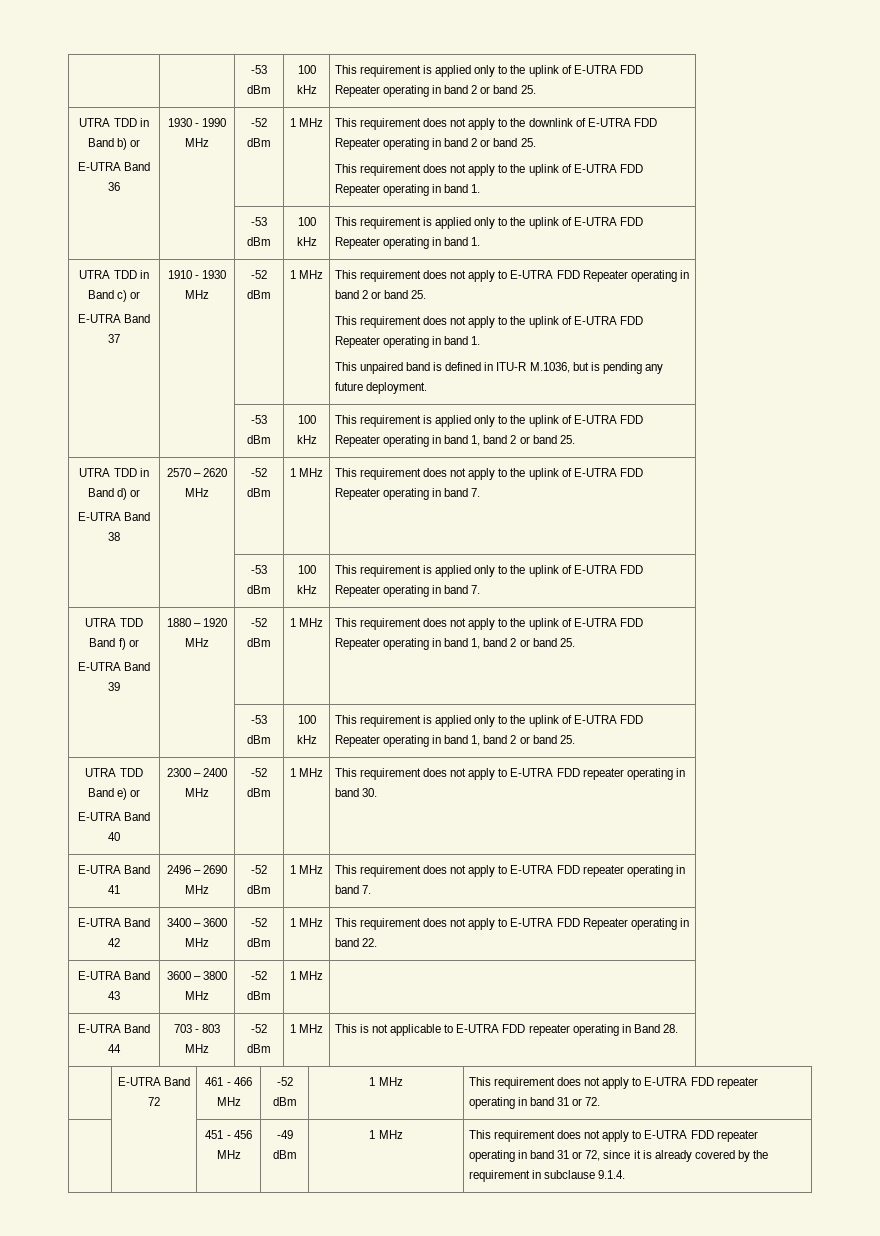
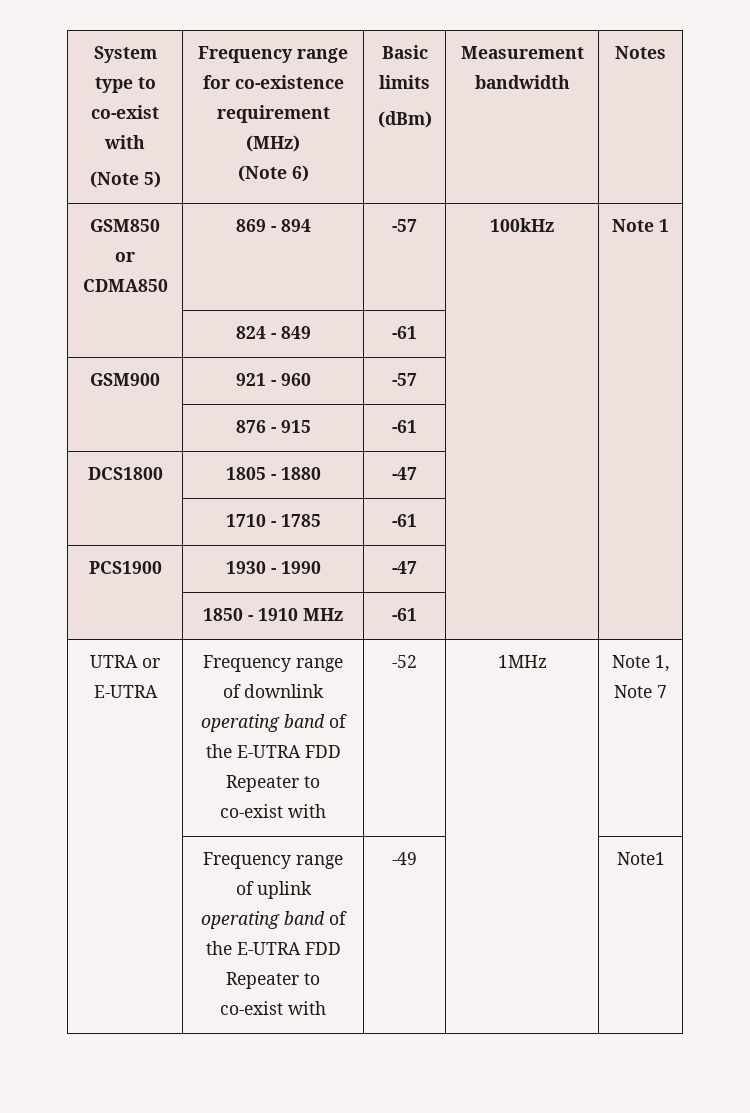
- | | -53 dBm | 100 kHz | This requirement is applied only to the uplink of E-UTRA FDD Repeater operating in band 2 or band 25.
- UTRA TDD in Band b) or
- E-UTRA Band 36 | 1930 - 1990 MHz | -52 dBm | 1 MHz | This requirement does not apply to the downlink of E-UTRA FDD Repeater operating in band 2 or band 25.
- This requirement does not apply to the uplink of E-UTRA FDD Repeater operating in band 1.
- | | -53 dBm | 100 kHz | This requirement is applied only to the uplink of E-UTRA FDD Repeater operating in band 1.
- UTRA TDD in Band c) or
- E-UTRA Band 37 | 1910 - 1930 MHz | -52 dBm | 1 MHz | This requirement does not apply to E-UTRA FDD Repeater operating in band 2 or band 25.
- This requirement does not apply to the uplink of E-UTRA FDD Repeater operating in band 1.
- This unpaired band is defined in ITU-R M.1036, but is pending any future deployment.
- | | -53 dBm | 100 kHz | This requirement is applied only to the uplink of E-UTRA FDD Repeater operating in band 1, band 2 or band 25.
- UTRA TDD in Band d) or
- E-UTRA Band 38 | 2570 – 2620 MHz | -52 dBm | 1 MHz | This requirement does not apply to the uplink of E-UTRA FDD Repeater operating in band 7.
- | | -53 dBm | 100 kHz | This requirement is applied only to the uplink of E-UTRA FDD Repeater operating in band 7.
- UTRA TDD Band f) or
- E-UTRA Band 39 | 1880 – 1920 MHz | -52 dBm | 1 MHz | This requirement does not apply to the uplink of E-UTRA FDD Repeater operating in band 1, band 2 or band 25.
- | | -53 dBm | 100 kHz | This requirement is applied only to the uplink of E-UTRA FDD Repeater operating in band 1, band 2 or band 25.
- UTRA TDD Band e) or
- E-UTRA Band 40 | 2300 – 2400 MHz | -52 dBm | 1 MHz | This requirement does not apply to E-UTRA FDD repeater operating in band 30.
- E-UTRA Band 41 | 2496 – 2690 MHz | -52 dBm | 1 MHz | This requirement does not apply to E-UTRA FDD repeater operating in band 7.
- E-UTRA Band 42 | 3400 – 3600 MHz | -52 dBm | 1 MHz | This requirement does not apply to E-UTRA FDD Repeater operating in band 22.
- E-UTRA Band 43 | 3600 – 3800 MHz | -52 dBm | 1 MHz |
- E-UTRA Band 44 | 703 - 803 MHz | -52 dBm | 1 MHz | This is not applicable to E-UTRA FDD repeater operating in Band 28.
- | E-UTRA Band 72 | 461 - 466 MHz | -52 dBm | 1 MHz | This requirement does not apply to E-UTRA FDD repeater operating in band 31 or 72.
- | | 451 - 456 MHz | -49 dBm | 1 MHz | This requirement does not apply to E-UTRA FDD repeater operating in band 31 or 72, since it is already covered by the requirement in subclause 9.1.4.
+ System type to co-exist with
+ (Note 5) | Frequency range for co-existence requirement (MHz)
+ (Note 6) | Basic limits
+ (dBm) | Measurement bandwidth | Notes
+ GSM850 or CDMA850 | 869 - 894 | -57 | 100kHz | Note 1
+ | 824 - 849 | -61 | |
+ GSM900 | 921 - 960 | -57 | |
+ | 876 - 915 | -61 | |
+ DCS1800 | 1805 - 1880 | -47 | |
+ | 1710 - 1785 | -61 | |
+ PCS1900 | 1930 - 1990 | -47 | |
+ | 1850 - 1910 MHz | -61 | |
+ UTRA or E-UTRA | Frequency range of downlink operating band of the E-UTRA FDD Repeater to co-exist with | -52 | 1MHz | Note 1, Note 7
+ | Frequency range of uplink operating band of the E-UTRA FDD Repeater to co-exist with | -49 | | Note1

